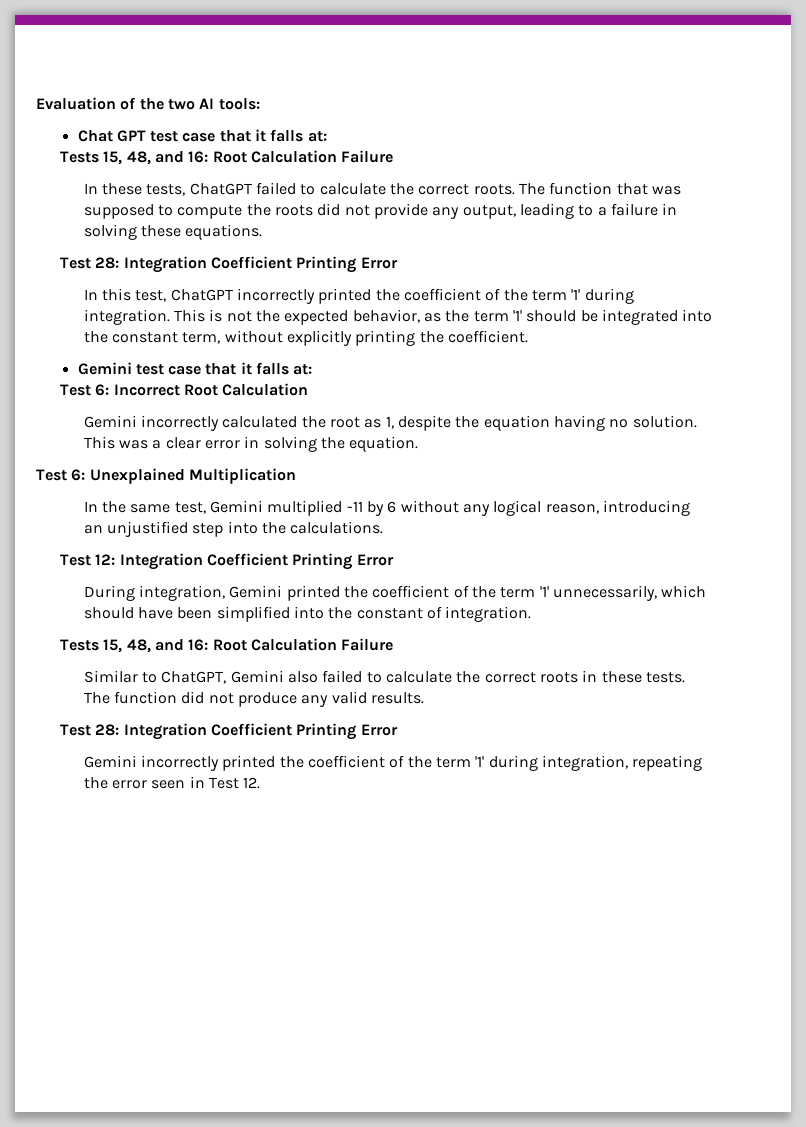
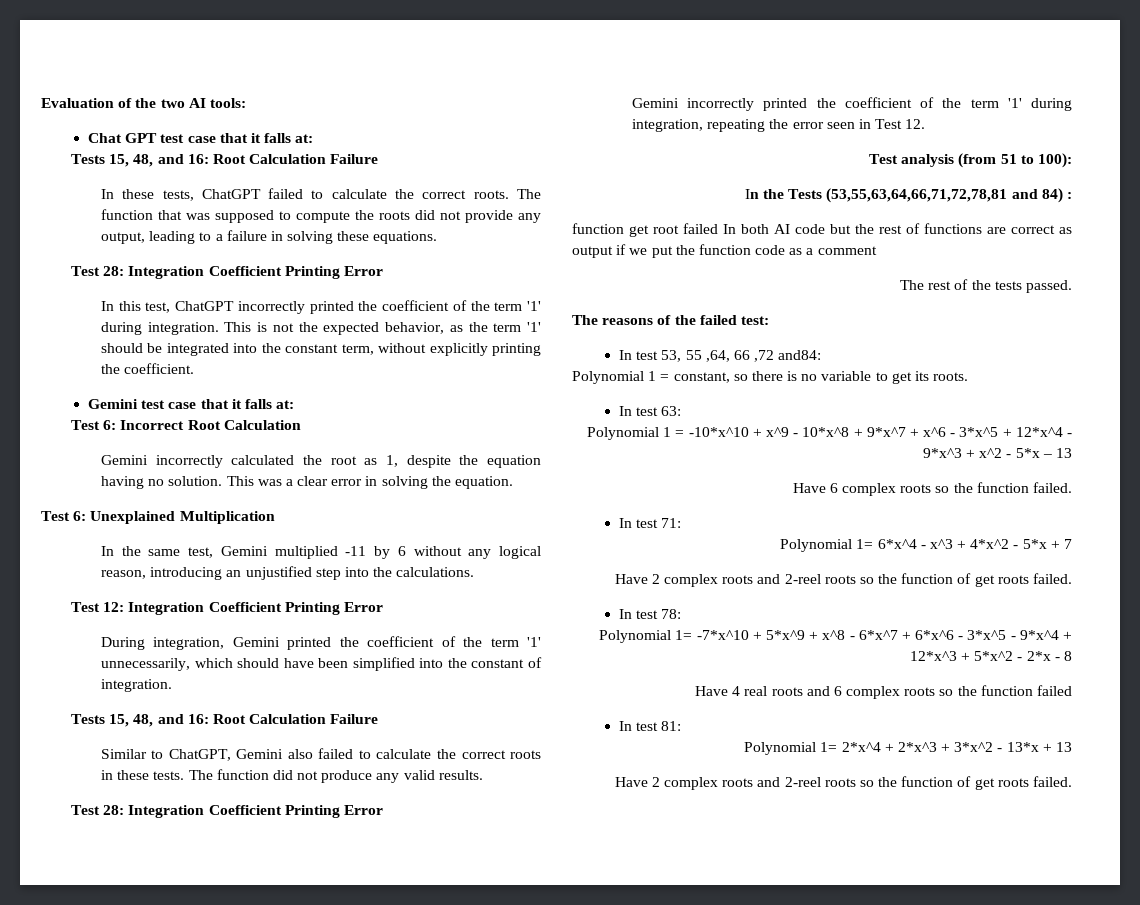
+ Test analysis (from 51 to 100):
+ In the Tests (53,55,63,64,66,71,72,78,81 and 84) :
+ function get root failed In both AI code but the rest of functions are correct as output if we put the function code as a comment
+ The rest of the tests passed.
+ The reasons of the failed test:
+ In test 53, 55 ,64, 66 ,72 and84:
+ Polynomial 1 = constant, so there is no variable to get its roots.
+ In test 63:
+ Polynomial 1 = -10*x^10 + x^9 - 10*x^8 + 9*x^7 + x^6 - 3*x^5 + 12*x^4 - 9*x^3 + x^2 - 5*x – 13
+ Have 6 complex roots so the function failed.
+ In test 71:
+ Polynomial 1= 6*x^4 - x^3 + 4*x^2 - 5*x + 7
+ Have 2 complex roots and 2-reel roots so the function of get roots failed.
+ In test 78:
+ Polynomial 1= -7*x^10 + 5*x^9 + x^8 - 6*x^7 + 6*x^6 - 3*x^5 - 9*x^4 + 12*x^3 + 5*x^2 - 2*x - 8
+ Have 4 real roots and 6 complex roots so the function failed
+ In test 81:
+ Polynomial 1= 2*x^4 + 2*x^3 + 3*x^2 - 13*x + 13
+ Have 2 complex roots and 2-reel roots so the function of get roots failed.

